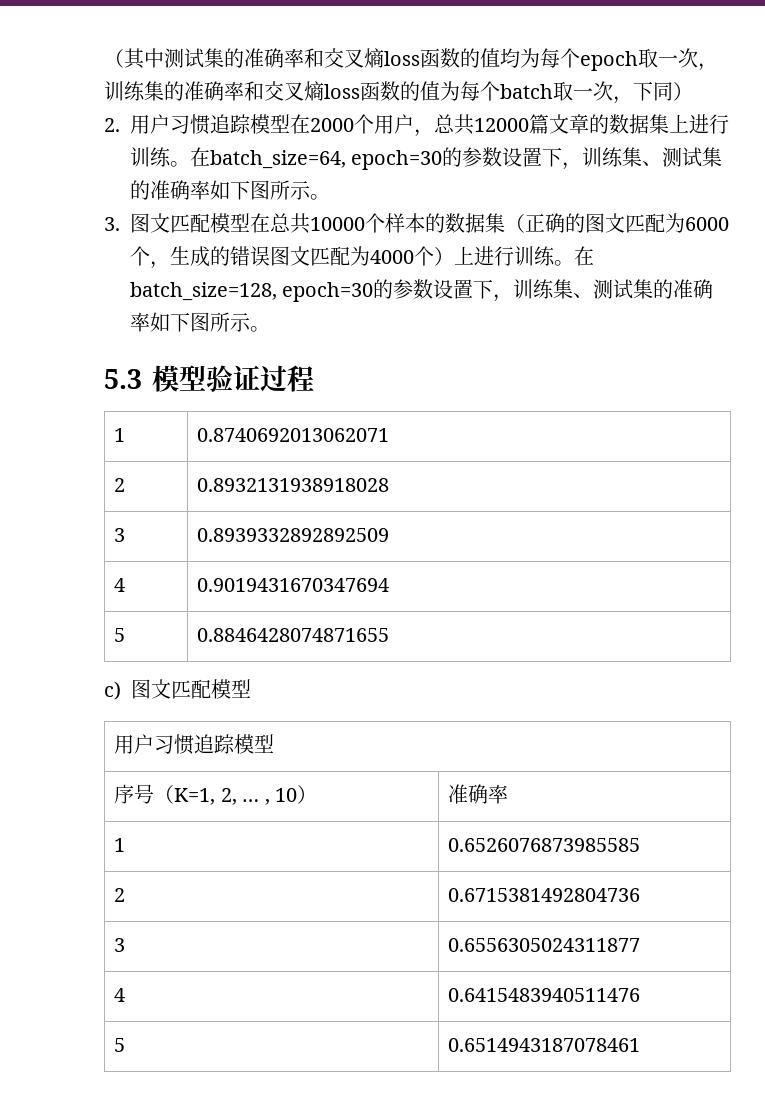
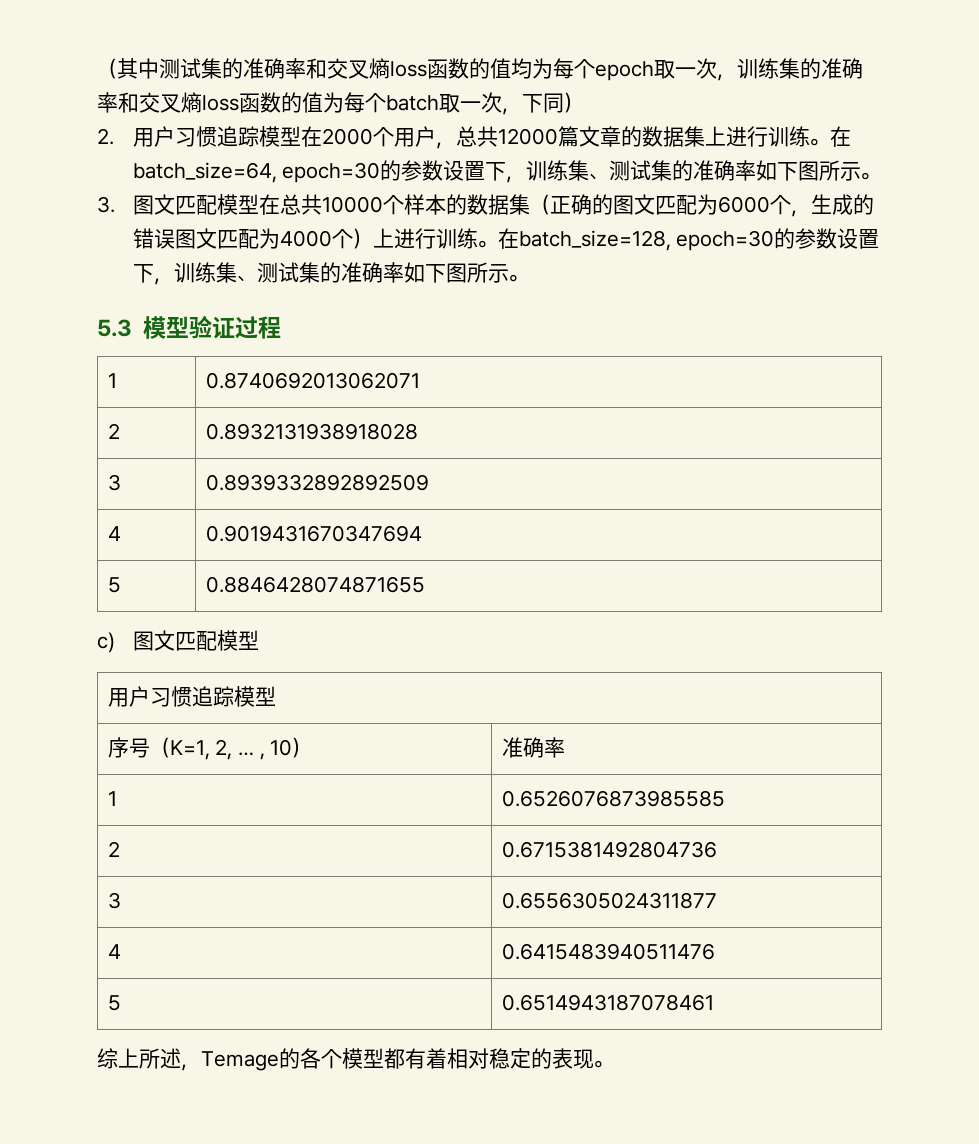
+ 综上所述，Temage的各个模型都有着相对稳定的表现。

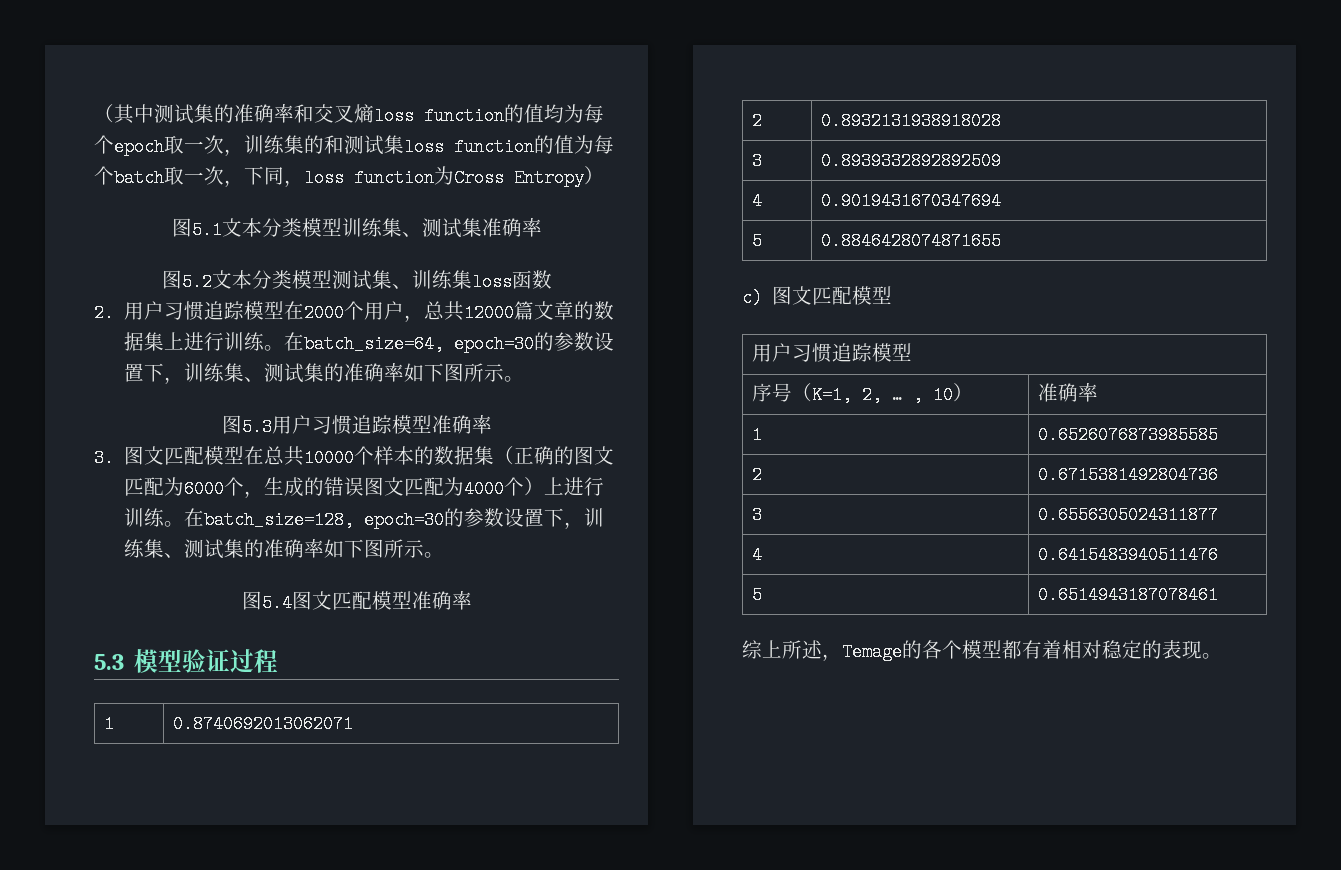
- （其中测试集的准确率和交叉熵loss函数的值均为每个epoch取一次，训练集的准确率和交叉熵loss函数的值为每个batch取一次，下同）
+ （其中测试集的准确率和交叉熵loss function的值均为每个epoch取一次，训练集的和测试集loss function的值为每个batch取一次，下同，loss function为Cross Entropy）
+ 图5.1文本分类模型训练集、测试集准确率
+ 图5.2文本分类模型测试集、训练集loss函数
+ 图5.3用户习惯追踪模型准确率
+ 图5.4图文匹配模型准确率

